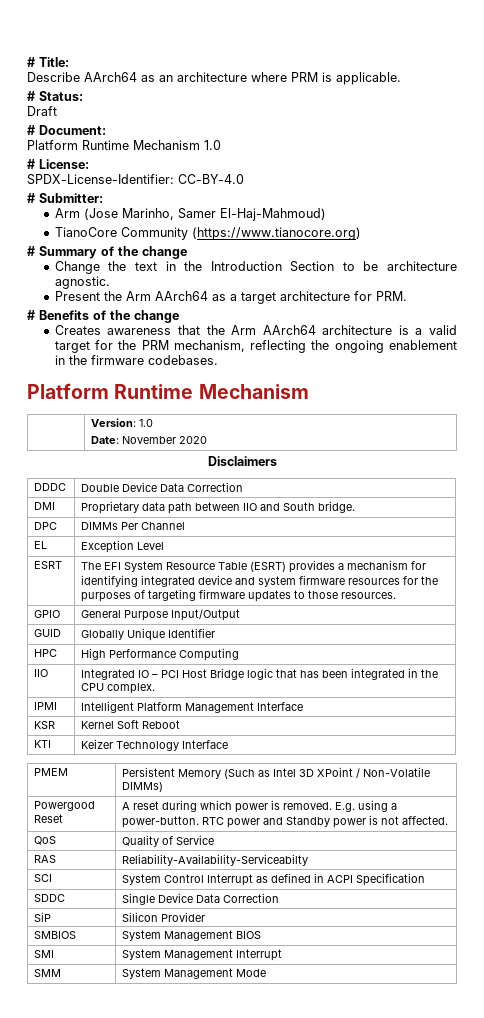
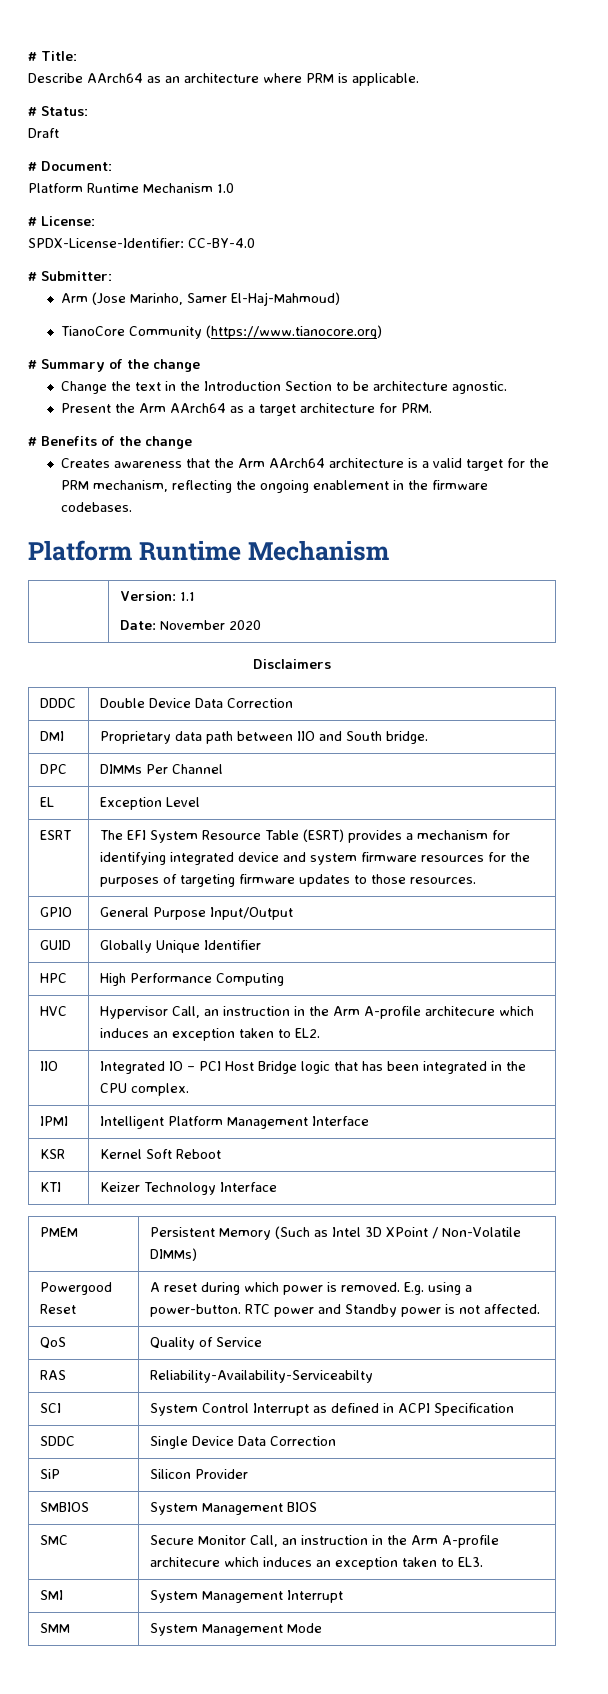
- | Version: 1.0
+ | Version: 1.1
+ HVC | Hypervisor Call, an instruction in the Arm A-profile architecure which induces an exception taken to EL2.
+ SMC | Secure Monitor Call, an instruction in the Arm A-profile architecure which induces an exception taken to EL3.

